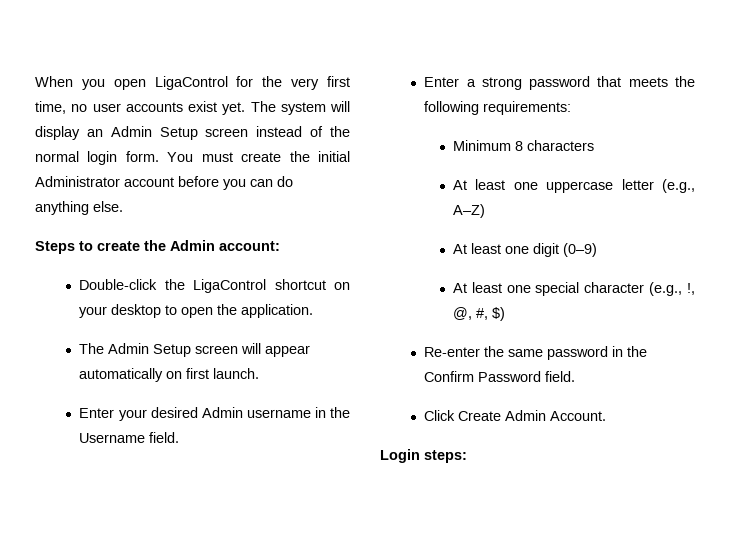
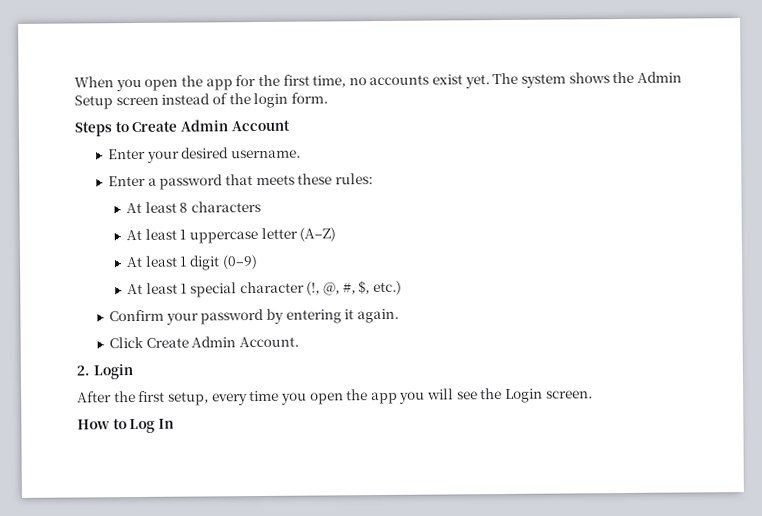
- When you open LigaControl for the very first time, no user accounts exist yet.
+ When you open the app for the first time, no accounts exist yet.
- The system will display an Admin Setup screen instead of the normal login form. You must create the initial Administrator account before you can do anything else.
- Steps to create the Admin account:
- Double-click the LigaControl shortcut on your desktop to open the application.
- The Admin Setup screen will appear automatically on first launch.
- Enter your desired Admin username in the Username field.
+ The system shows the Admin Setup screen instead of the login form.
+ Steps to Create Admin Account
+ Enter your desired username.
- Enter a strong password that meets the following requirements:
- Minimum 8 characters
+ Enter a password that meets these rules:
+ At least 8 characters
- At least one uppercase letter (e.g., A–Z)
- At least one digit (0–9)
+ At least 1 uppercase letter (A–Z)
+ At least 1 digit (0–9)
- At least one special character (e.g., !, @, #, $)
- Re-enter the same password in the Confirm Password field.
+ At least 1 special character (!, @, #, $, etc.)
+ Confirm your password by entering it again.
- Login steps:
+ 2. Login
+ After the first setup, every time you open the app you will see the Login screen.
+ How to Log In

